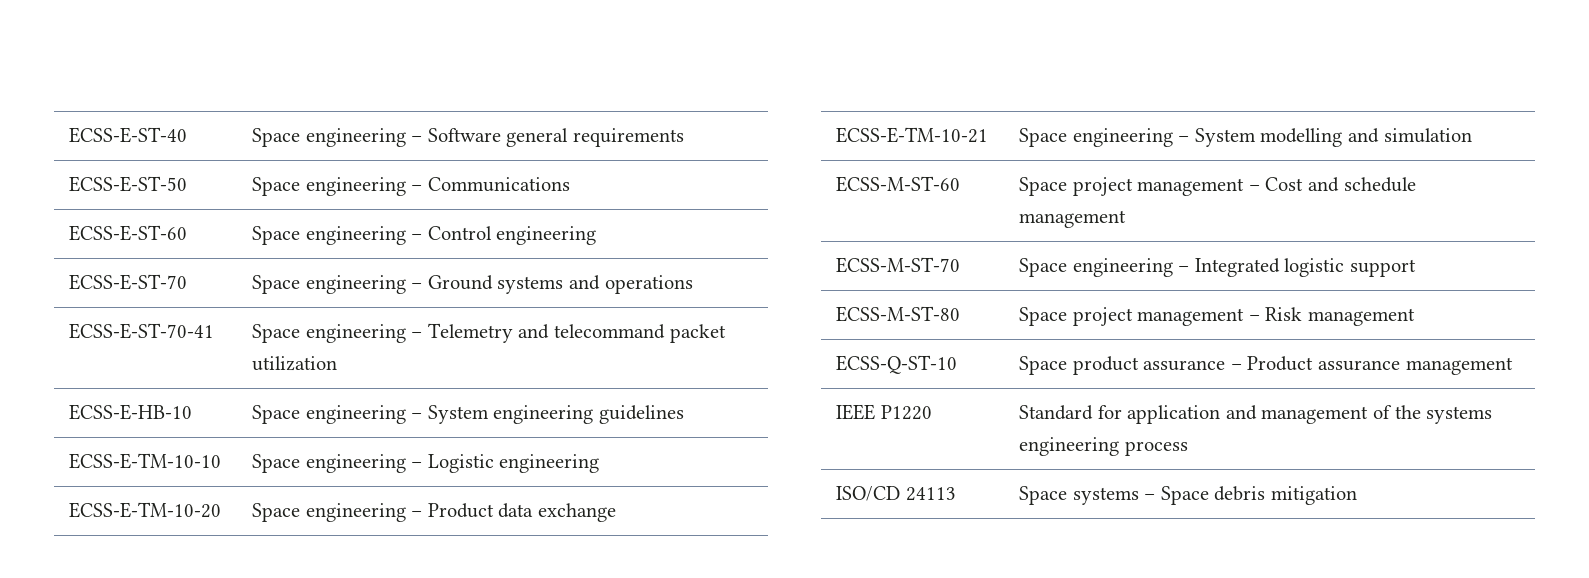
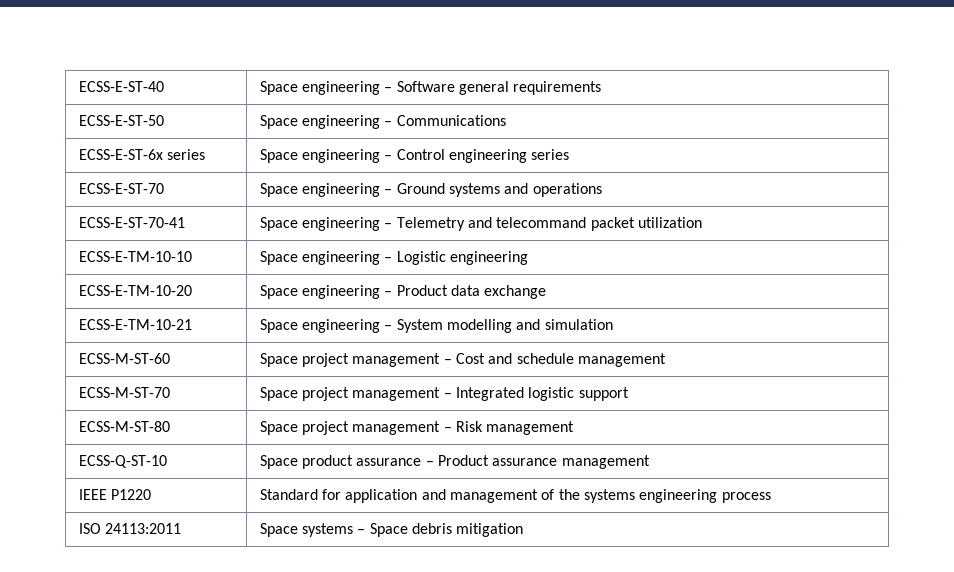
- ECSS-E-ST-60 | Space engineering – Control engineering
+ ECSS-E-ST-6x series | Space engineering – Control engineering series
- ECSS-E-HB-10 | Space engineering – System engineering guidelines
- ECSS-M-ST-70 | Space engineering – Integrated logistic support
+ ECSS-M-ST-70 | Space project management – Integrated logistic support
- ISO/CD 24113 | Space systems – Space debris mitigation
+ ISO 24113:2011 | Space systems – Space debris mitigation

